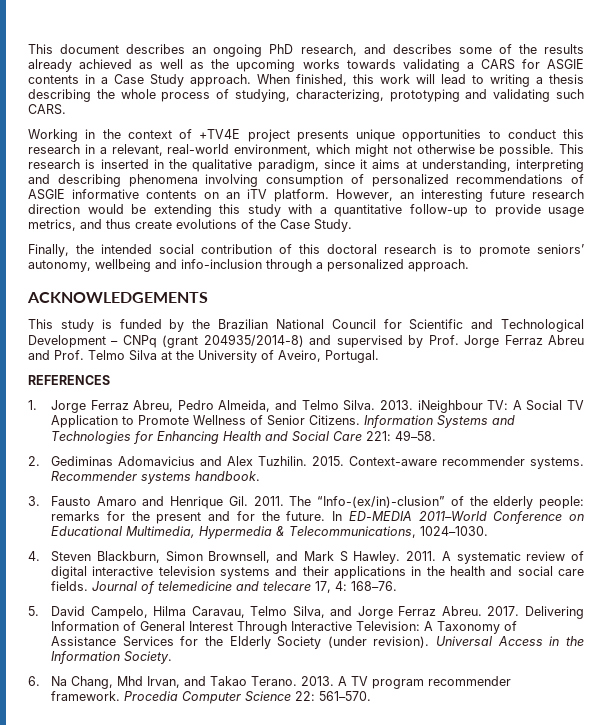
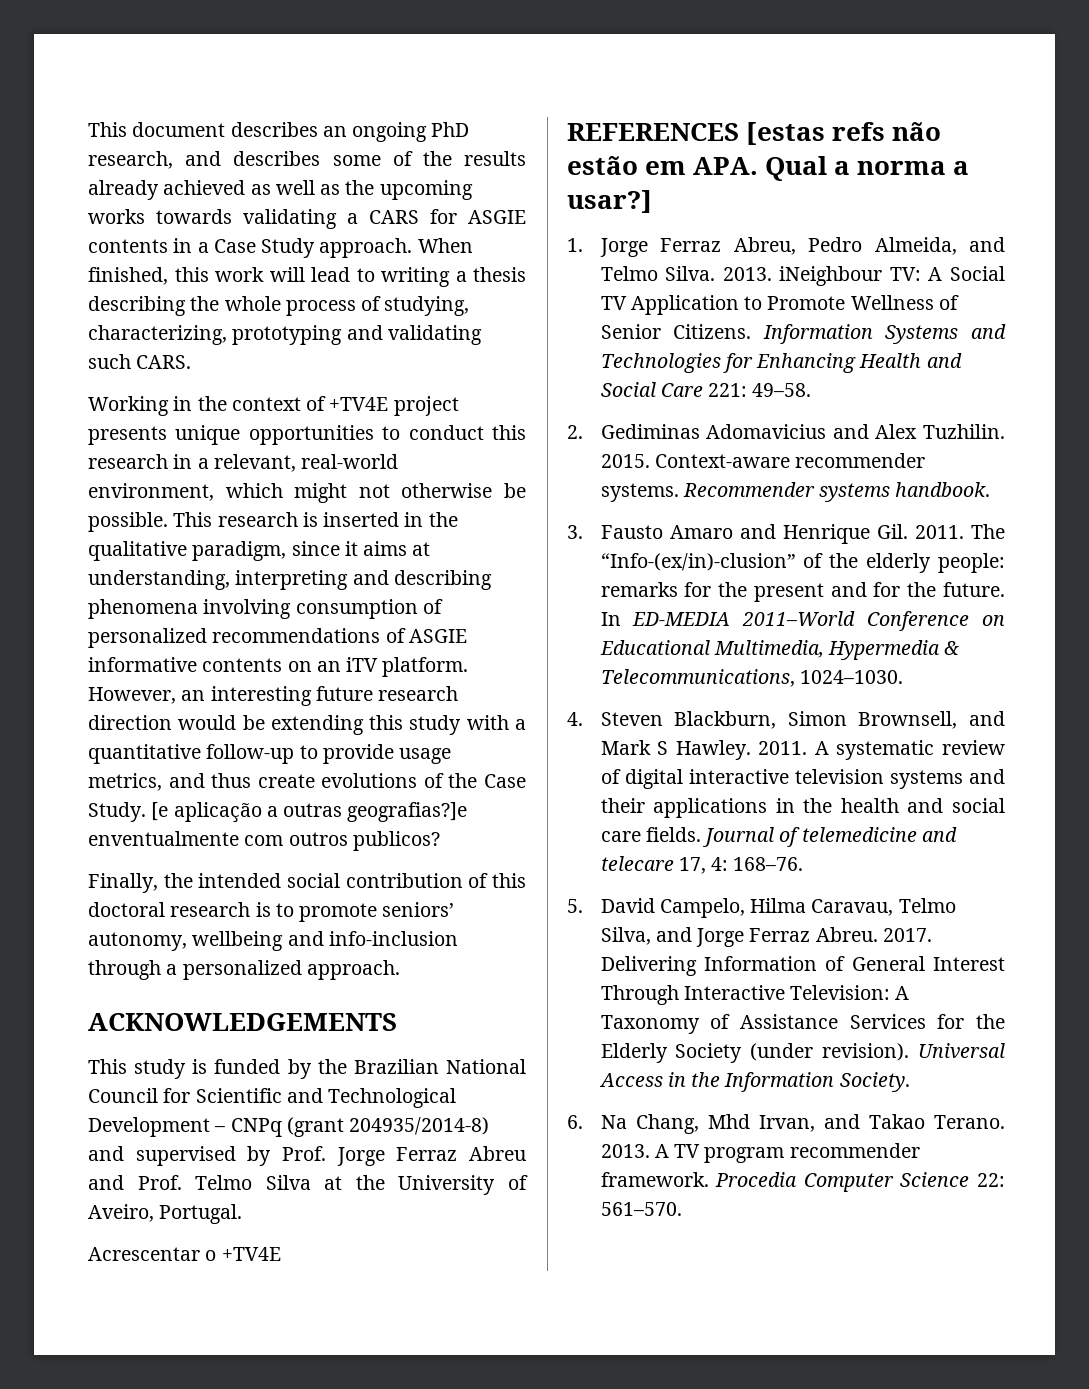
+ [e aplicação a outras geografias?]e enventualmente com outros publicos?
- REFERENCES
+ Acrescentar o +TV4E
+ REFERENCES [estas refs não estão em APA. Qual a norma a usar?]

